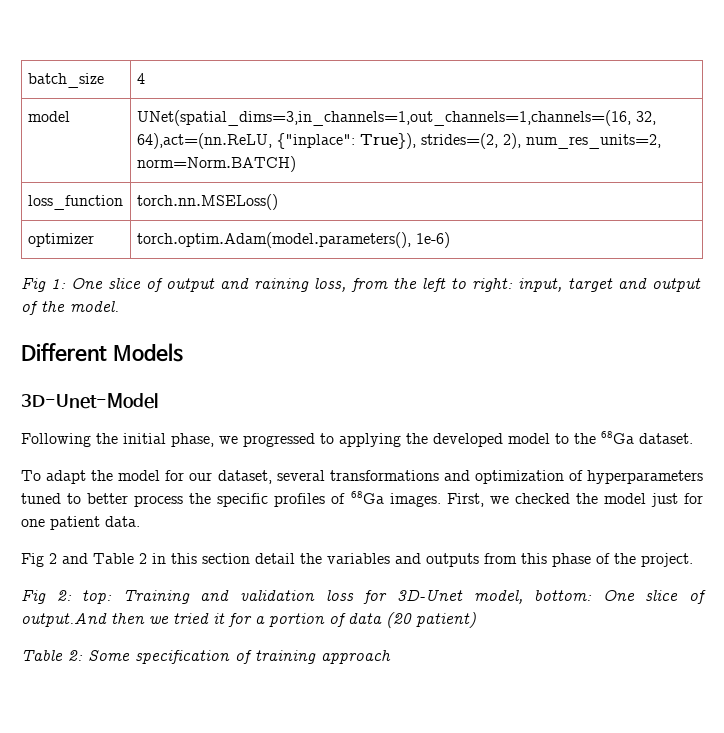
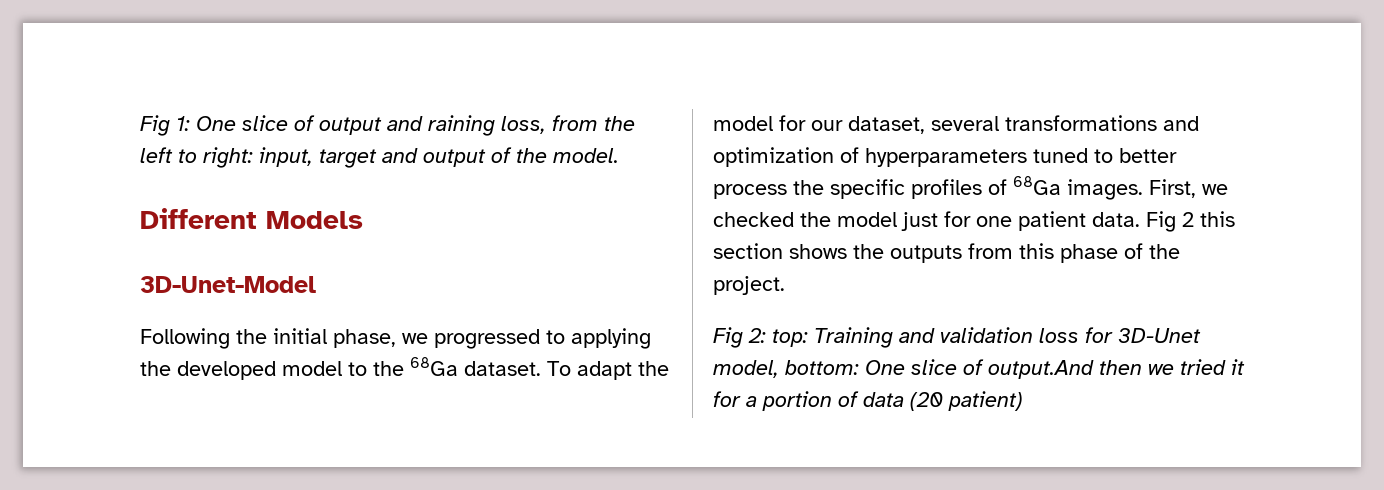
- batch_size | 4
- model | UNet(spatial_dims=3,in_channels=1,out_channels=1,channels=(16, 32, 64),act=(nn.ReLU, {"inplace": True}), strides=(2, 2), num_res_units=2, norm=Norm.BATCH)
- loss_function | torch.nn.MSELoss()
- optimizer | torch.optim.Adam(model.parameters(), 1e-6)
- Following the initial phase, we progressed to applying the developed model to the 68Ga dataset.
- To adapt the model for our dataset, several transformations and optimization of hyperparameters tuned to better process the specific profiles of 68Ga images.
+ Following the initial phase, we progressed to applying the developed model to the 68Ga dataset. To adapt the model for our dataset, several transformations and optimization of hyperparameters tuned to better process the specific profiles of 68Ga images.
- First, we checked the model just for one patient data.
- Fig 2 and Table 2 in this section detail the variables and outputs from this phase of the project.
+ First, we checked the model just for one patient data. Fig 2 this section shows the outputs from this phase of the project.
- Table 2: Some specification of training approach

